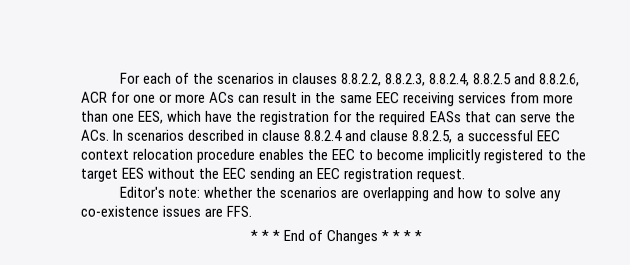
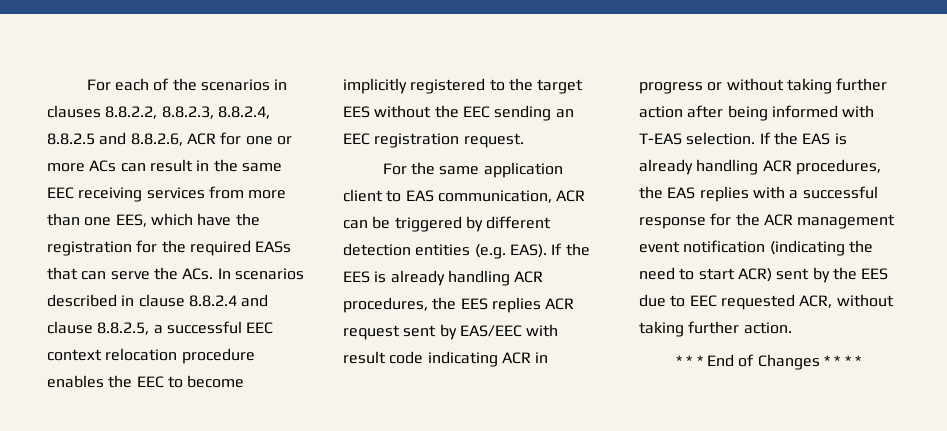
- Editor's note: whether the scenarios are overlapping and how to solve any co-existence issues are FFS.
+ For the same application client to EAS communication, ACR can be triggered by different detection entities (e.g. EAS). If the EES is already handling ACR procedures, the EES replies ACR request sent by EAS/EEC with result code indicating ACR in progress or without taking further action after being informed with T-EAS selection. If the EAS is already handling ACR procedures, the EAS replies with a successful response for the ACR management event notification (indicating the need to start ACR) sent by the EES due to EEC requested ACR, without taking further action.

